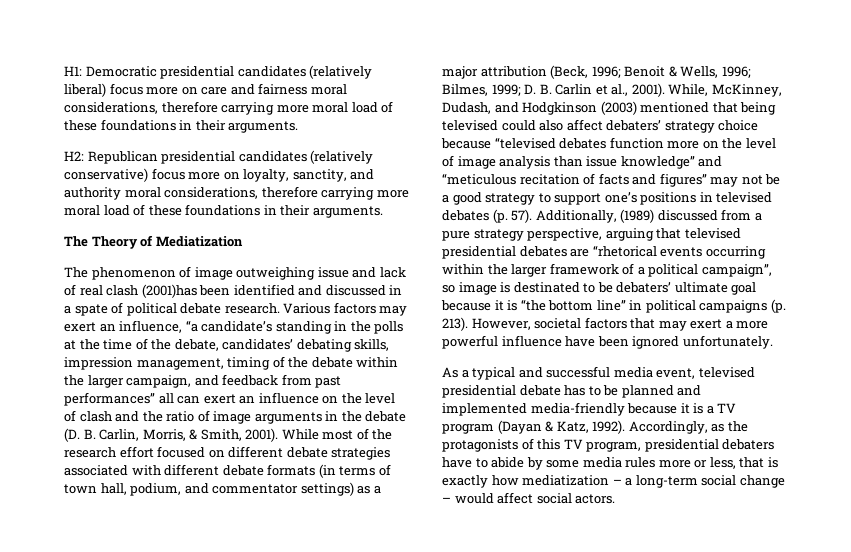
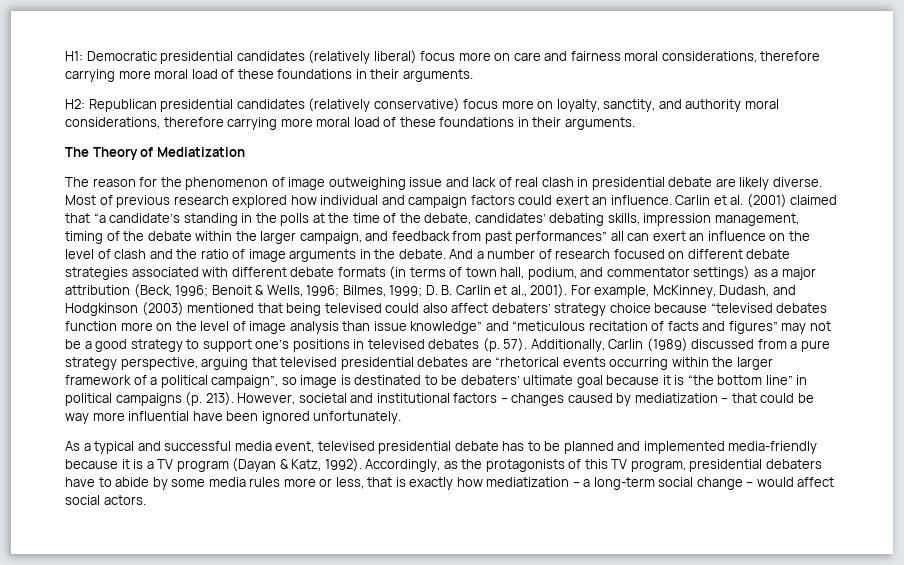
- The phenomenon of image outweighing issue and lack of real clash (2001)has been identified and discussed in a spate of political debate research. Various factors may exert an influence, “a candidate’s standing in the polls at the time of the debate, candidates’ debating skills, impression management, timing of the debate within the larger campaign, and feedback from past performances” all can exert an influence on the level of clash and the ratio of image arguments in the debate (D. B. Carlin, Morris, & Smith, 2001). While most of the research effort focused on different debate strategies associated with different debate formats (in terms of town hall, podium, and commentator settings) as a major attribution (Beck, 1996;
+ The reason for the phenomenon of image outweighing issue and lack of real clash in presidential debate are likely diverse. Most of previous research explored how individual and campaign factors could exert an influence. Carlin et al. (2001) claimed that “a candidate’s standing in the polls at the time of the debate, candidates’ debating skills, impression management, timing of the debate within the larger campaign, and feedback from past performances” all can exert an influence on the level of clash and the ratio of image arguments in the debate. And a number of research focused on different debate strategies associated with different debate formats (in terms of town hall, podium, and commentator settings) as a major attribution (Beck, 1996;
- While, McKinney, Dudash, and Hodgkinson (2003) mentioned that being televised could also affect debaters’ strategy choice because “televised debates function more on the level of image analysis than issue knowledge” and “meticulous recitation of facts and figures” may not be a good strategy to support one’s positions in televised debates (p. 57).
+ For example, McKinney, Dudash, and Hodgkinson (2003) mentioned that being televised could also affect debaters’ strategy choice because “televised debates function more on the level of image analysis than issue knowledge” and “meticulous recitation of facts and figures” may not be a good strategy to support one’s positions in televised debates (p. 57).
- Additionally, (1989) discussed from a pure strategy perspective, arguing that televised presidential debates are “rhetorical events occurring within the larger framework of a political campaign”, so image is destinated to be debaters’ ultimate goal because it is “the bottom line” in political campaigns (p. 213).
+ Additionally, Carlin (1989) discussed from a pure strategy perspective, arguing that televised presidential debates are “rhetorical events occurring within the larger framework of a political campaign”, so image is destinated to be debaters’ ultimate goal because it is “the bottom line” in political campaigns (p. 213).
- However, societal factors that may exert a more powerful influence have been ignored unfortunately.
+ However, societal and institutional factors – changes caused by mediatization – that could be way more influential have been ignored unfortunately.

